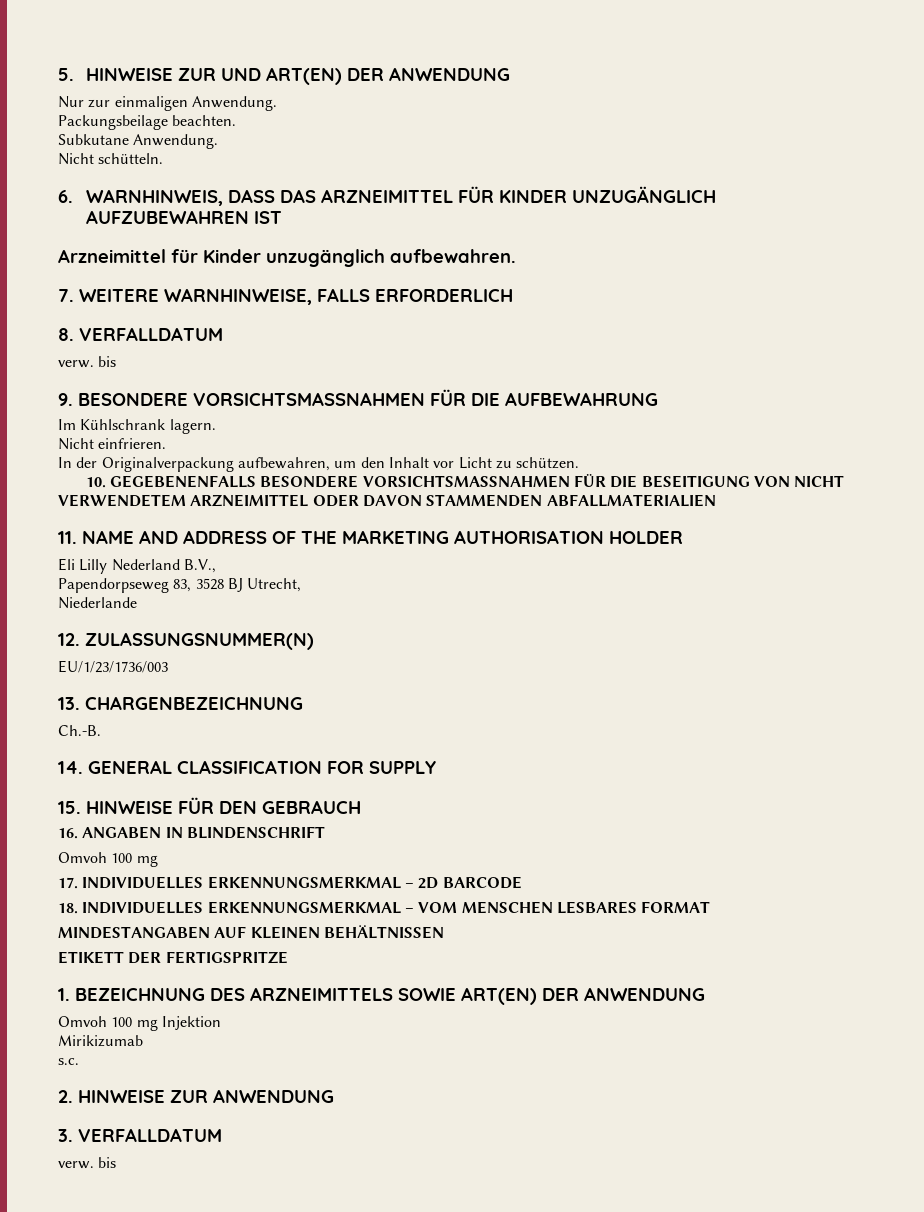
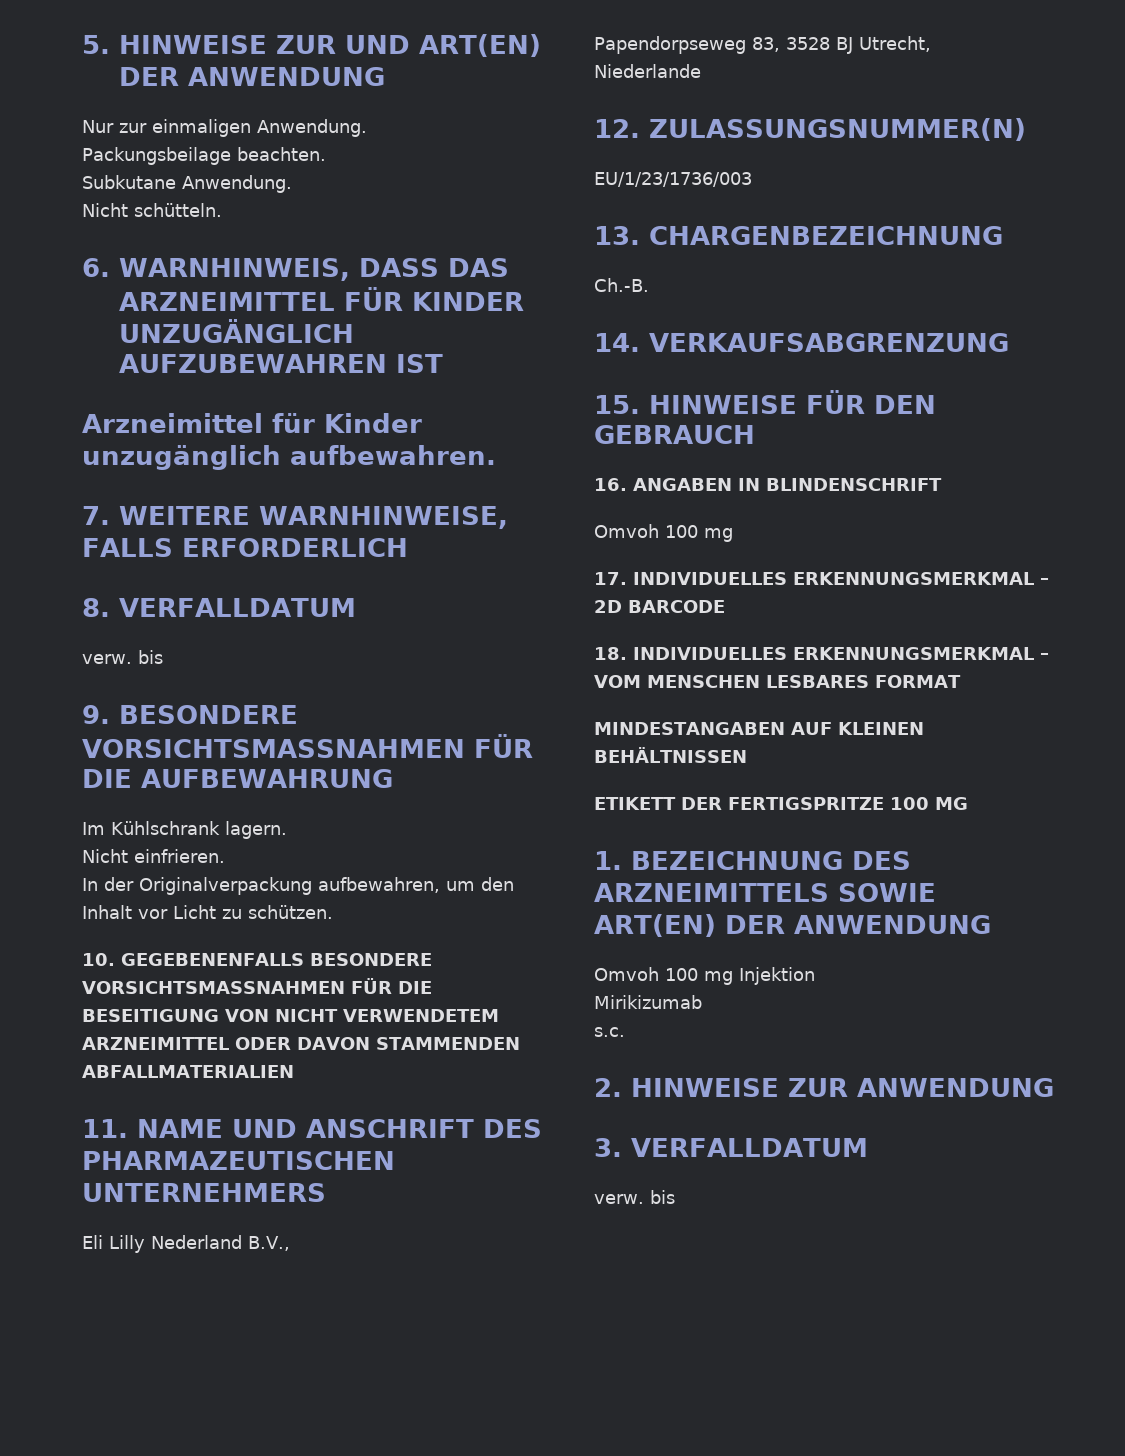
- 11. NAME AND ADDRESS OF THE MARKETING AUTHORISATION HOLDER
+ 11. NAME UND ANSCHRIFT DES PHARMAZEUTISCHEN UNTERNEHMERS
- 14. GENERAL CLASSIFICATION FOR SUPPLY
+ 14. VERKAUFSABGRENZUNG
- ETIKETT DER FERTIGSPRITZE
+ ETIKETT DER FERTIGSPRITZE 100 MG

